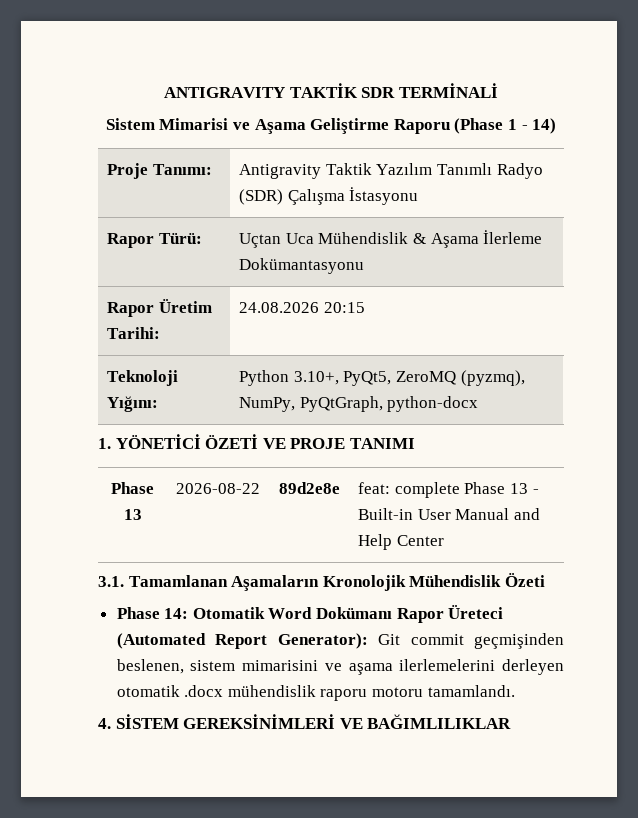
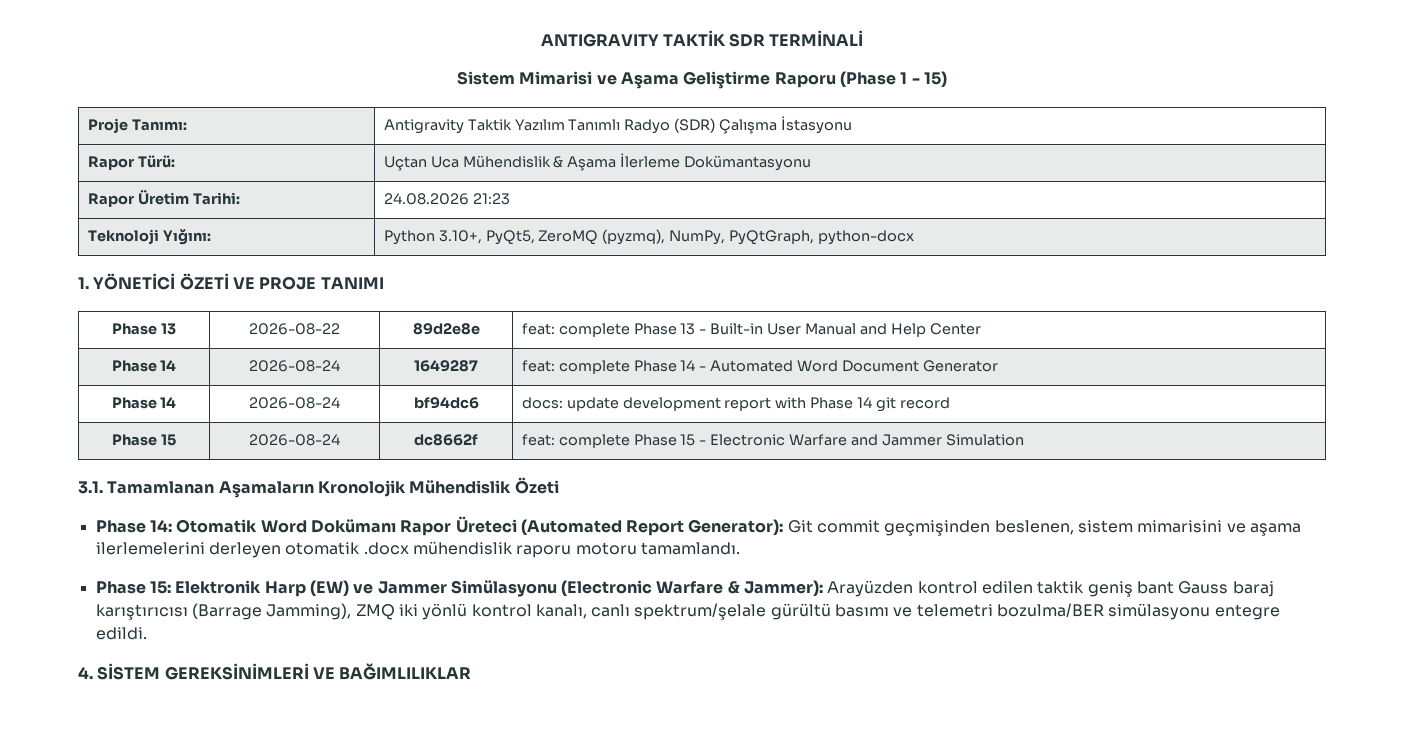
- Sistem Mimarisi ve Aşama Geliştirme Raporu (Phase 1 - 14)
+ Sistem Mimarisi ve Aşama Geliştirme Raporu (Phase 1 - 15)
- Rapor Üretim Tarihi: | 24.08.2026 20:15
+ Rapor Üretim Tarihi: | 24.08.2026 21:23
+ Phase 14 | 2026-08-24 | 1649287 | feat: complete Phase 14 - Automated Word Document Generator
+ Phase 14 | 2026-08-24 | bf94dc6 | docs: update development report with Phase 14 git record
+ Phase 15 | 2026-08-24 | dc8662f | feat: complete Phase 15 - Electronic Warfare and Jammer Simulation
+ Phase 15: Elektronik Harp (EW) ve Jammer Simülasyonu (Electronic Warfare & Jammer): Arayüzden kontrol edilen taktik geniş bant Gauss baraj karıştırıcısı (Barrage Jamming), ZMQ iki yönlü kontrol kanalı, canlı spektrum/şelale gürültü basımı ve telemetri bozulma/BER simülasyonu entegre edildi.

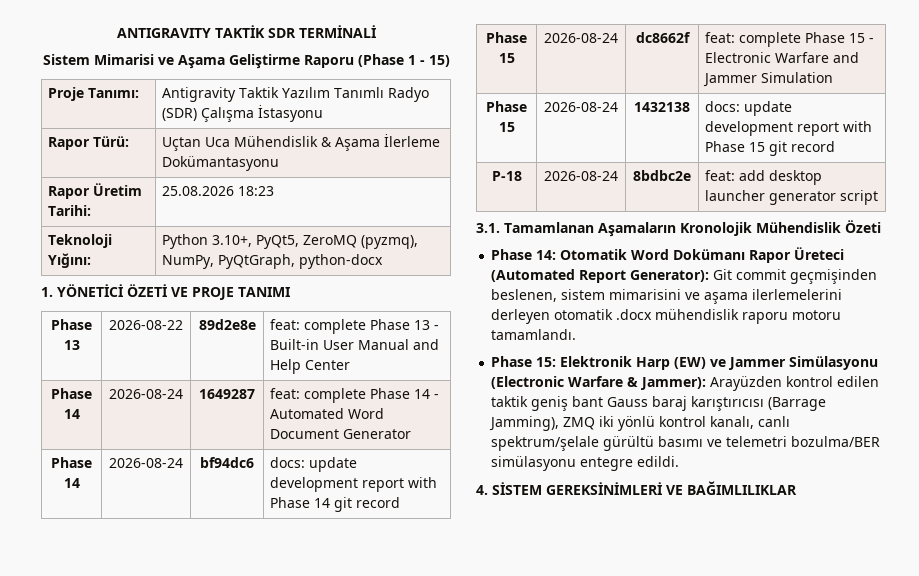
- Rapor Üretim Tarihi: | 24.08.2026 21:23
+ Rapor Üretim Tarihi: | 25.08.2026 18:23
+ Phase 15 | 2026-08-24 | 1432138 | docs: update development report with Phase 15 git record
+ P-18 | 2026-08-24 | 8bdbc2e | feat: add desktop launcher generator script

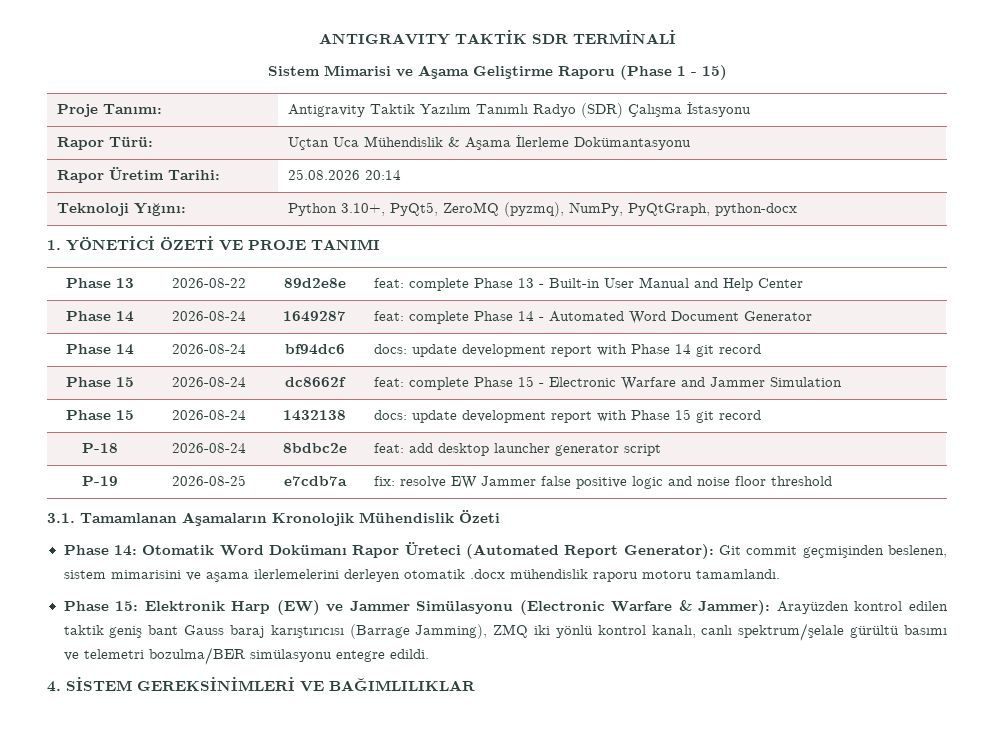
- Rapor Üretim Tarihi: | 25.08.2026 18:23
+ Rapor Üretim Tarihi: | 25.08.2026 20:14
+ P-19 | 2026-08-25 | e7cdb7a | fix: resolve EW Jammer false positive logic and noise floor threshold

